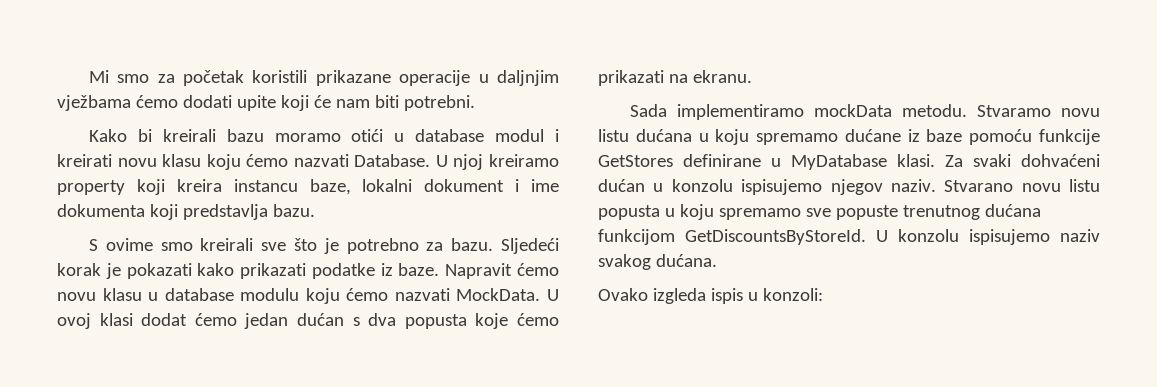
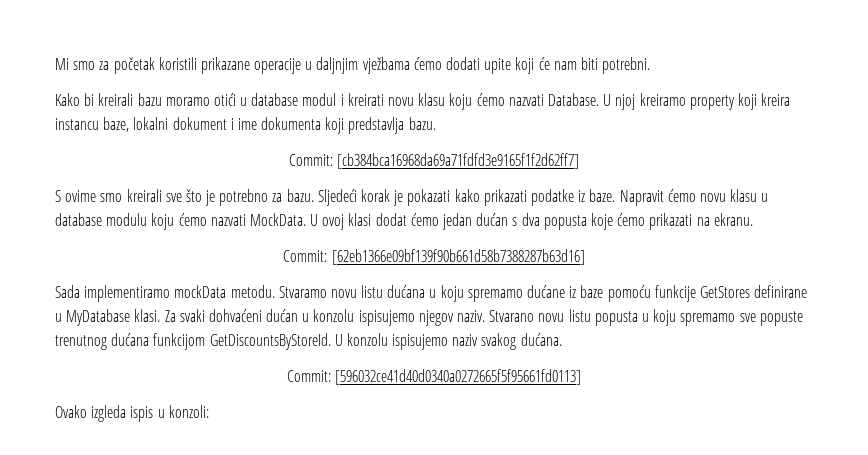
+ Commit: [cb384bca16968da69a71fdfd3e9165f1f2d62ff7]
+ Commit: [62eb1366e09bf139f90b661d58b7388287b63d16]
+ Commit: [596032ce41d40d0340a0272665f5f95661fd0113]

